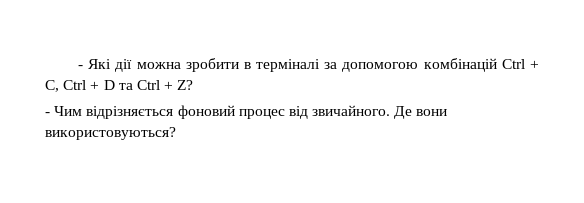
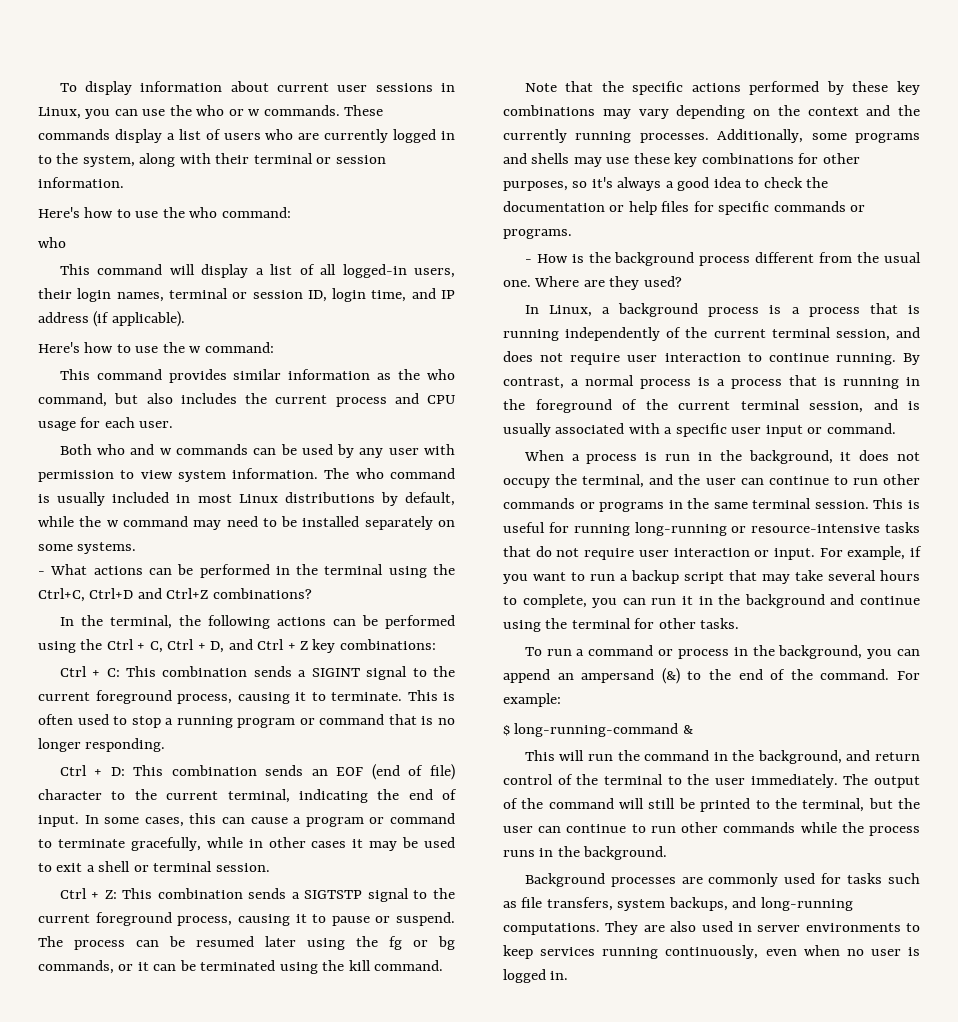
- - Які дії можна зробити в терміналі за допомогою комбінацій Ctrl + C, Ctrl + D та Ctrl + Z?
- - Чим відрізняється фоновий процес від звичайного. Де вони використовуються?
+ To display information about current user sessions in Linux, you can use the who or w commands. These commands display a list of users who are currently logged in to the system, along with their terminal or session information.
+ Here's how to use the who command:
+ who
+ This command will display a list of all logged-in users, their login names, terminal or session ID, login time, and IP address (if applicable).
+ Here's how to use the w command:
+ This command provides similar information as the who command, but also includes the current process and CPU usage for each user.
+ Both who and w commands can be used by any user with permission to view system information. The who command is usually included in most Linux distributions by default, while the w command may need to be installed separately on some systems.
+ - What actions can be performed in the terminal using the Ctrl+C, Ctrl+D and Ctrl+Z combinations?
+ In the terminal, the following actions can be performed using the Ctrl + C, Ctrl + D, and Ctrl + Z key combinations:
+ Ctrl + C: This combination sends a SIGINT signal to the current foreground process, causing it to terminate. This is often used to stop a running program or command that is no longer responding.
+ Ctrl + D: This combination sends an EOF (end of file) character to the current terminal, indicating the end of input. In some cases, this can cause a program or command to terminate gracefully, while in other cases it may be used to exit a shell or terminal session.
+ Ctrl + Z: This combination sends a SIGTSTP signal to the current foreground process, causing it to pause or suspend. The process can be resumed later using the fg or bg commands, or it can be terminated using the kill command.
+ Note that the specific actions performed by these key combinations may vary depending on the context and the currently running processes. Additionally, some programs and shells may use these key combinations for other purposes, so it's always a good idea to check the documentation or help files for specific commands or programs.
+ - How is the background process different from the usual one. Where are they used?
+ In Linux, a background process is a process that is running independently of the current terminal session, and does not require user interaction to continue running. By contrast, a normal process is a process that is running in the foreground of the current terminal session, and is usually associated with a specific user input or command.
+ When a process is run in the background, it does not occupy the terminal, and the user can continue to run other commands or programs in the same terminal session. This is useful for running long-running or resource-intensive tasks that do not require user interaction or input. For example, if you want to run a backup script that may take several hours to complete, you can run it in the background and continue using the terminal for other tasks.
+ To run a command or process in the background, you can append an ampersand (&) to the end of the command. For example:
+ $ long-running-command &
+ This will run the command in the background, and return control of the terminal to the user immediately. The output of the command will still be printed to the terminal, but the user can continue to run other commands while the process runs in the background.
+ Background processes are commonly used for tasks such as file transfers, system backups, and long-running computations. They are also used in server environments to keep services running continuously, even when no user is logged in.

